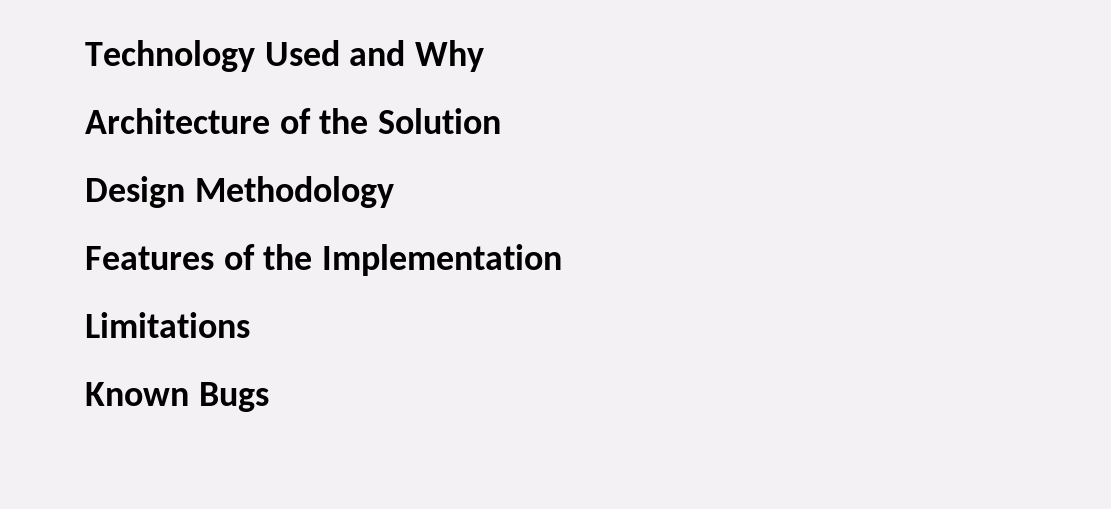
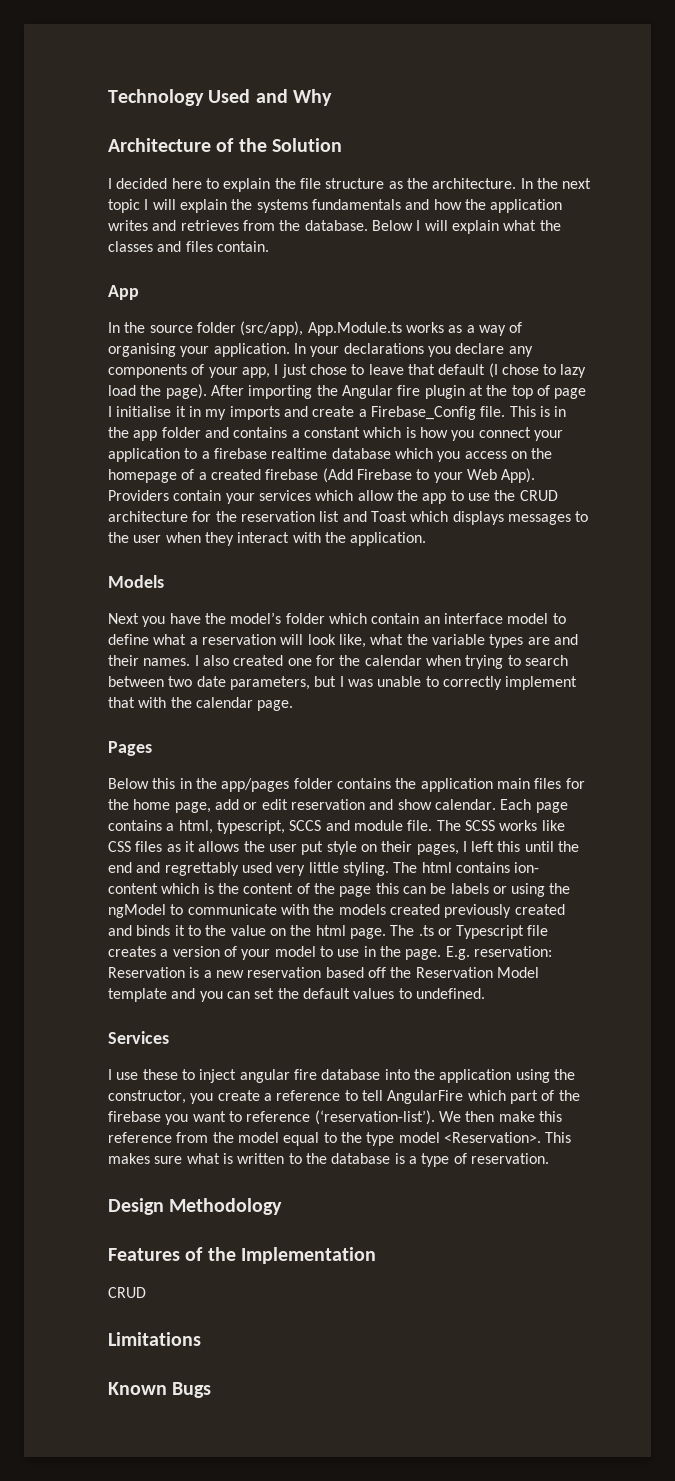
+ I decided here to explain the file structure as the architecture. In the next topic I will explain the systems fundamentals and how the application writes and retrieves from the database. Below I will explain what the classes and files contain.
+ App
+ In the source folder (src/app), App.Module.ts works as a way of organising your application. In your declarations you declare any components of your app, I just chose to leave that default (I chose to lazy load the page). After importing the Angular fire plugin at the top of page I initialise it in my imports and create a Firebase_Config file. This is in the app folder and contains a constant which is how you connect your application to a firebase realtime database which you access on the homepage of a created firebase (Add Firebase to your Web App). Providers contain your services which allow the app to use the CRUD architecture for the reservation list and Toast which displays messages to the user when they interact with the application.
+ Models
+ Next you have the model’s folder which contain an interface model to define what a reservation will look like, what the variable types are and their names. I also created one for the calendar when trying to search between two date parameters, but I was unable to correctly implement that with the calendar page.
+ Pages
+ Below this in the app/pages folder contains the application main files for the home page, add or edit reservation and show calendar. Each page contains a html, typescript, SCCS and module file. The SCSS works like CSS files as it allows the user put style on their pages, I left this until the end and regrettably used very little styling. The html contains ion- content which is the content of the page this can be labels or using the ngModel to communicate with the models created previously created and binds it to the value on the html page. The .ts or Typescript file creates a version of your model to use in the page. E.g. reservation: Reservation is a new reservation based off the Reservation Model template and you can set the default values to undefined.
+ Services
+ I use these to inject angular fire database into the application using the constructor, you create a reference to tell AngularFire which part of the firebase you want to reference (‘reservation-list’). We then make this reference from the model equal to the type model <Reservation>. This makes sure what is written to the database is a type of reservation.
  Features of the Implementation
+ CRUD

